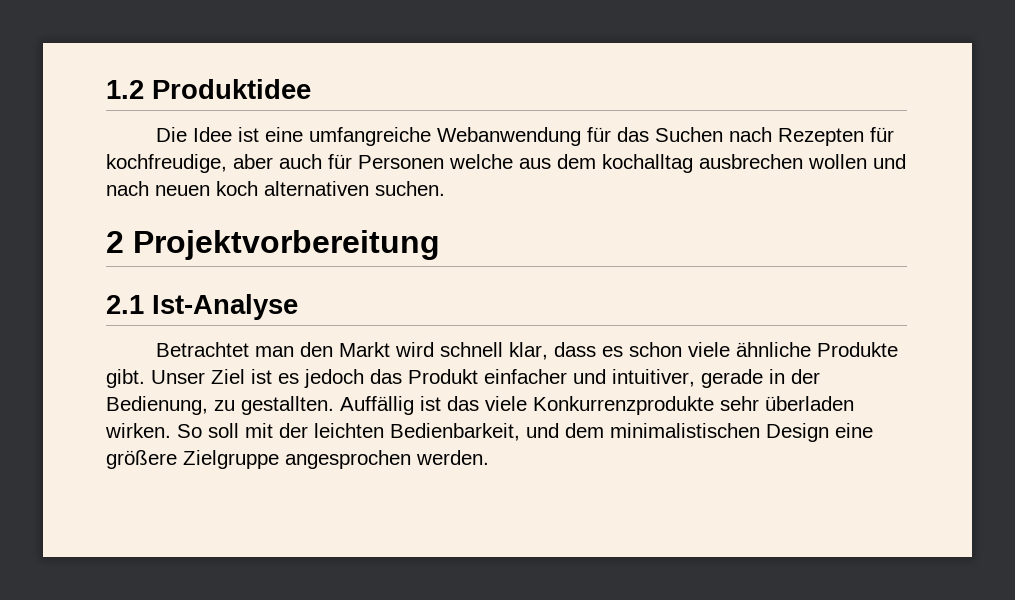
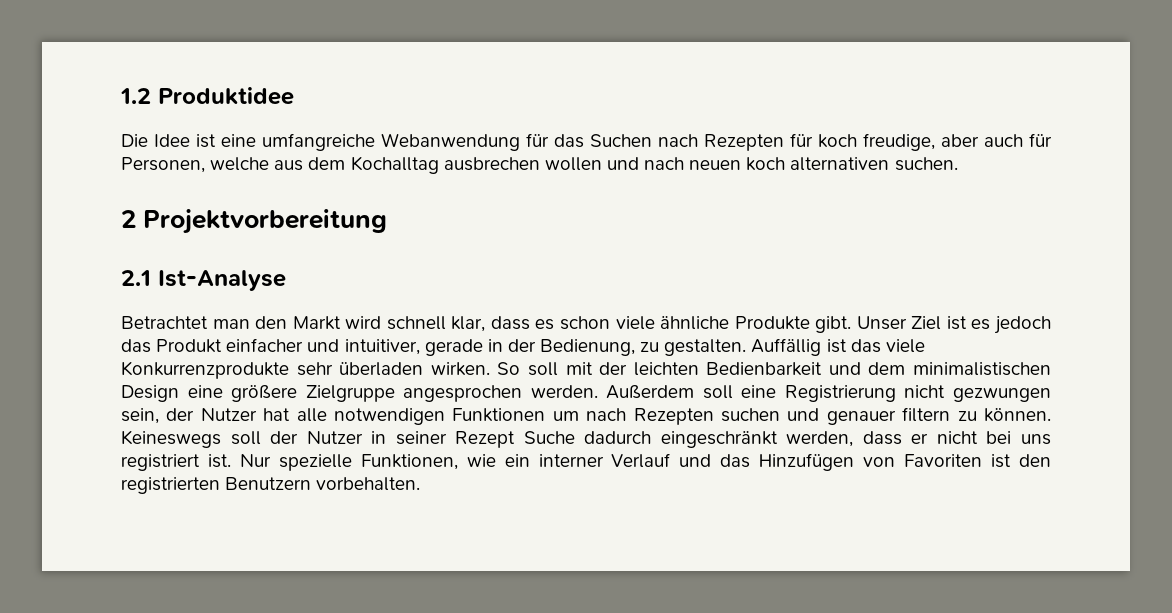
- Die Idee ist eine umfangreiche Webanwendung für das Suchen nach Rezepten für kochfreudige, aber auch für Personen welche aus dem kochalltag ausbrechen wollen und nach neuen koch alternativen suchen.
+ Die Idee ist eine umfangreiche Webanwendung für das Suchen nach Rezepten für koch freudige, aber auch für Personen, welche aus dem Kochalltag ausbrechen wollen und nach neuen koch alternativen suchen.
- Unser Ziel ist es jedoch das Produkt einfacher und intuitiver, gerade in der Bedienung, zu gestallten.
+ Unser Ziel ist es jedoch das Produkt einfacher und intuitiver, gerade in der Bedienung, zu gestalten.
- So soll mit der leichten Bedienbarkeit, und dem minimalistischen Design eine größere Zielgruppe angesprochen werden.
+ So soll mit der leichten Bedienbarkeit und dem minimalistischen Design eine größere Zielgruppe angesprochen werden.
+ Außerdem soll eine Registrierung nicht gezwungen sein, der Nutzer hat alle notwendigen Funktionen um nach Rezepten suchen und genauer filtern zu können. Keineswegs soll der Nutzer in seiner Rezept Suche dadurch eingeschränkt werden, dass er nicht bei uns registriert ist. Nur spezielle Funktionen, wie ein interner Verlauf und das Hinzufügen von Favoriten ist den registrierten Benutzern vorbehalten.

